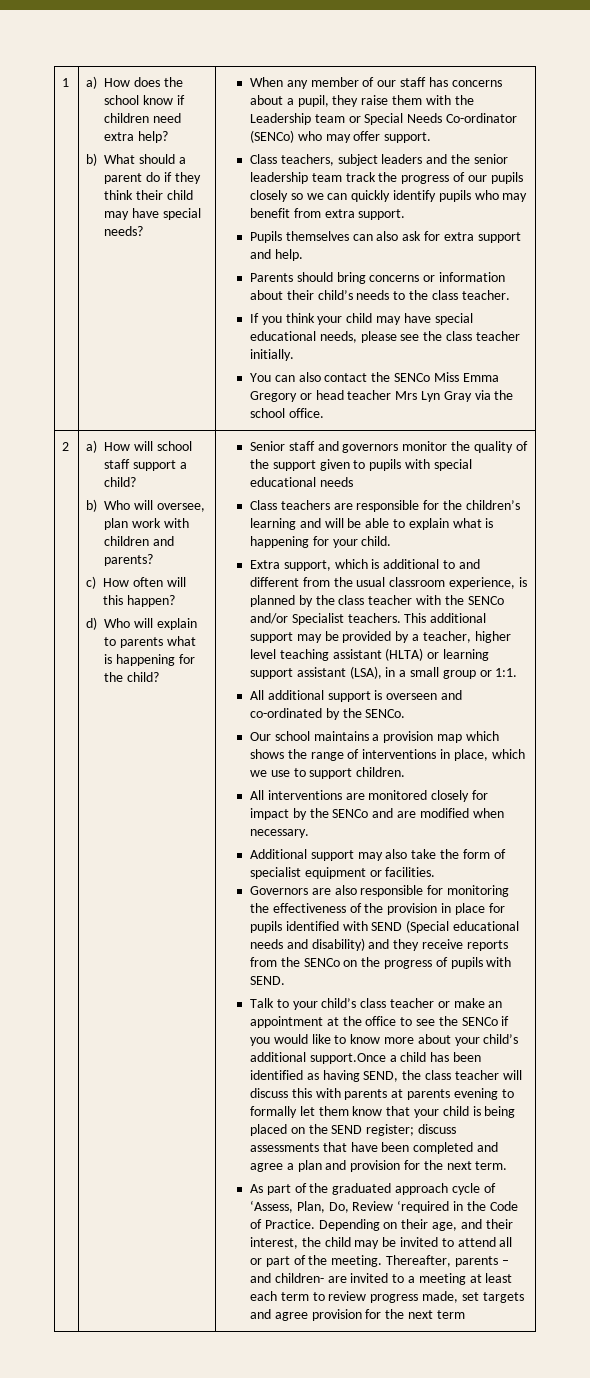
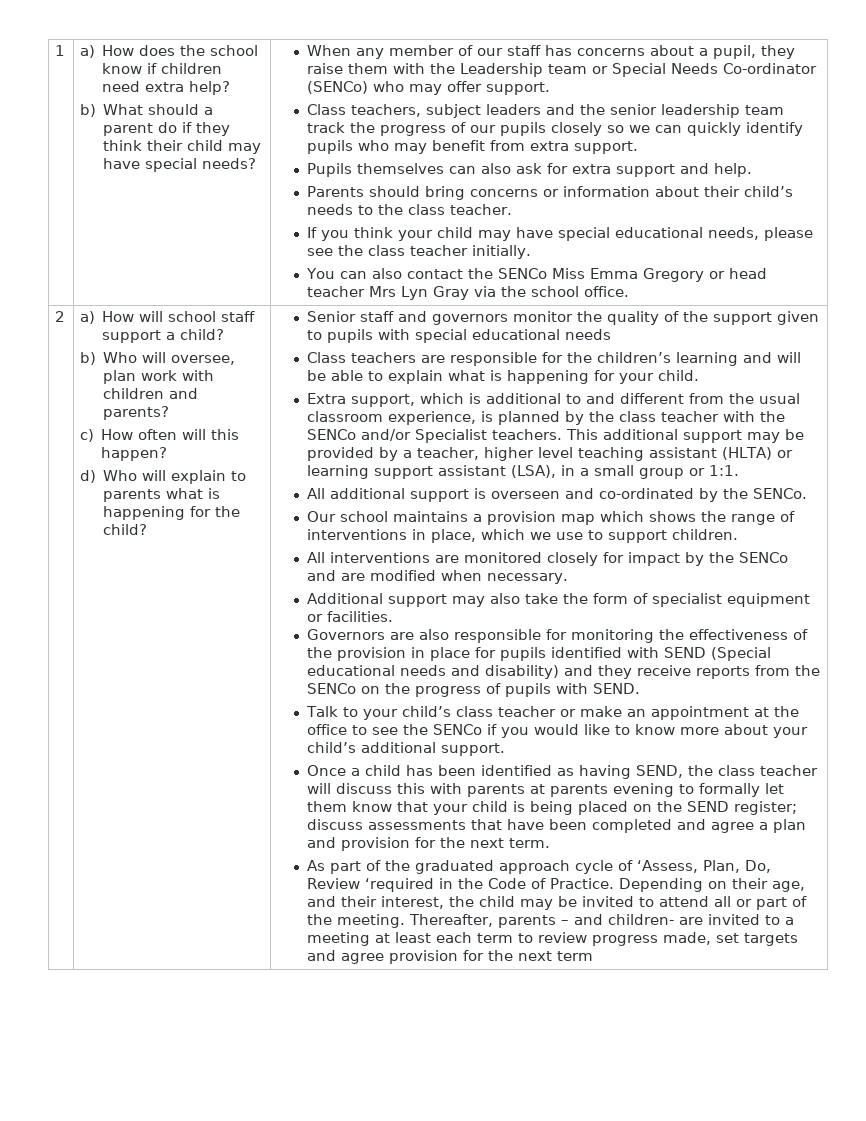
- Talk to your child’s class teacher or make an appointment at the office to see the SENCo if you would like to know more about your child’s additional support.Once a child has been identified as having SEND, the class teacher will discuss this with parents at parents evening to formally let them know that your child is being placed on the SEND register;
+ Talk to your child’s class teacher or make an appointment at the office to see the SENCo if you would like to know more about your child’s additional support.
+ Once a child has been identified as having SEND, the class teacher will discuss this with parents at parents evening to formally let them know that your child is being placed on the SEND register;

